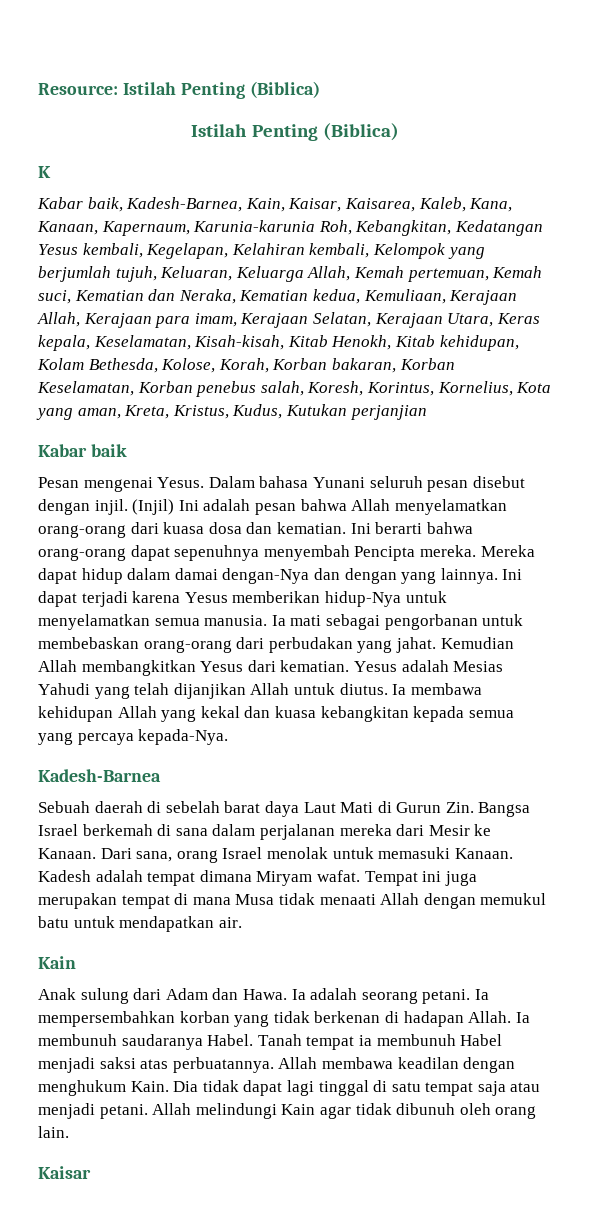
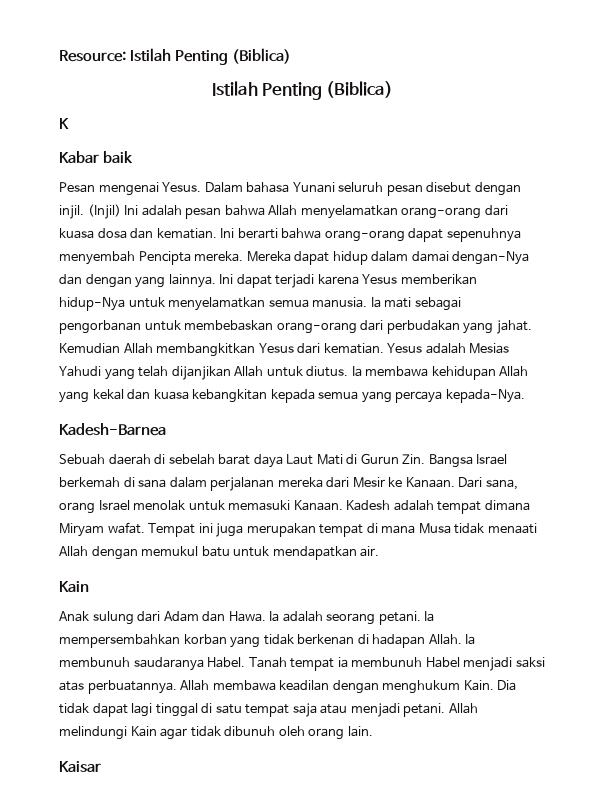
- Kabar baik, Kadesh-Barnea, Kain, Kaisar, Kaisarea, Kaleb, Kana, Kanaan, Kapernaum, Karunia-karunia Roh, Kebangkitan, Kedatangan Yesus kembali, Kegelapan, Kelahiran kembali, Kelompok yang berjumlah tujuh, Keluaran, Keluarga Allah, Kemah pertemuan, Kemah suci, Kematian dan Neraka, Kematian kedua, Kemuliaan, Kerajaan Allah, Kerajaan para imam, Kerajaan Selatan, Kerajaan Utara, Keras kepala, Keselamatan, Kisah-kisah, Kitab Henokh, Kitab kehidupan, Kolam Bethesda, Kolose, Korah, Korban bakaran, Korban Keselamatan, Korban penebus salah, Koresh, Korintus, Kornelius, Kota yang aman, Kreta, Kristus, Kudus, Kutukan perjanjian

